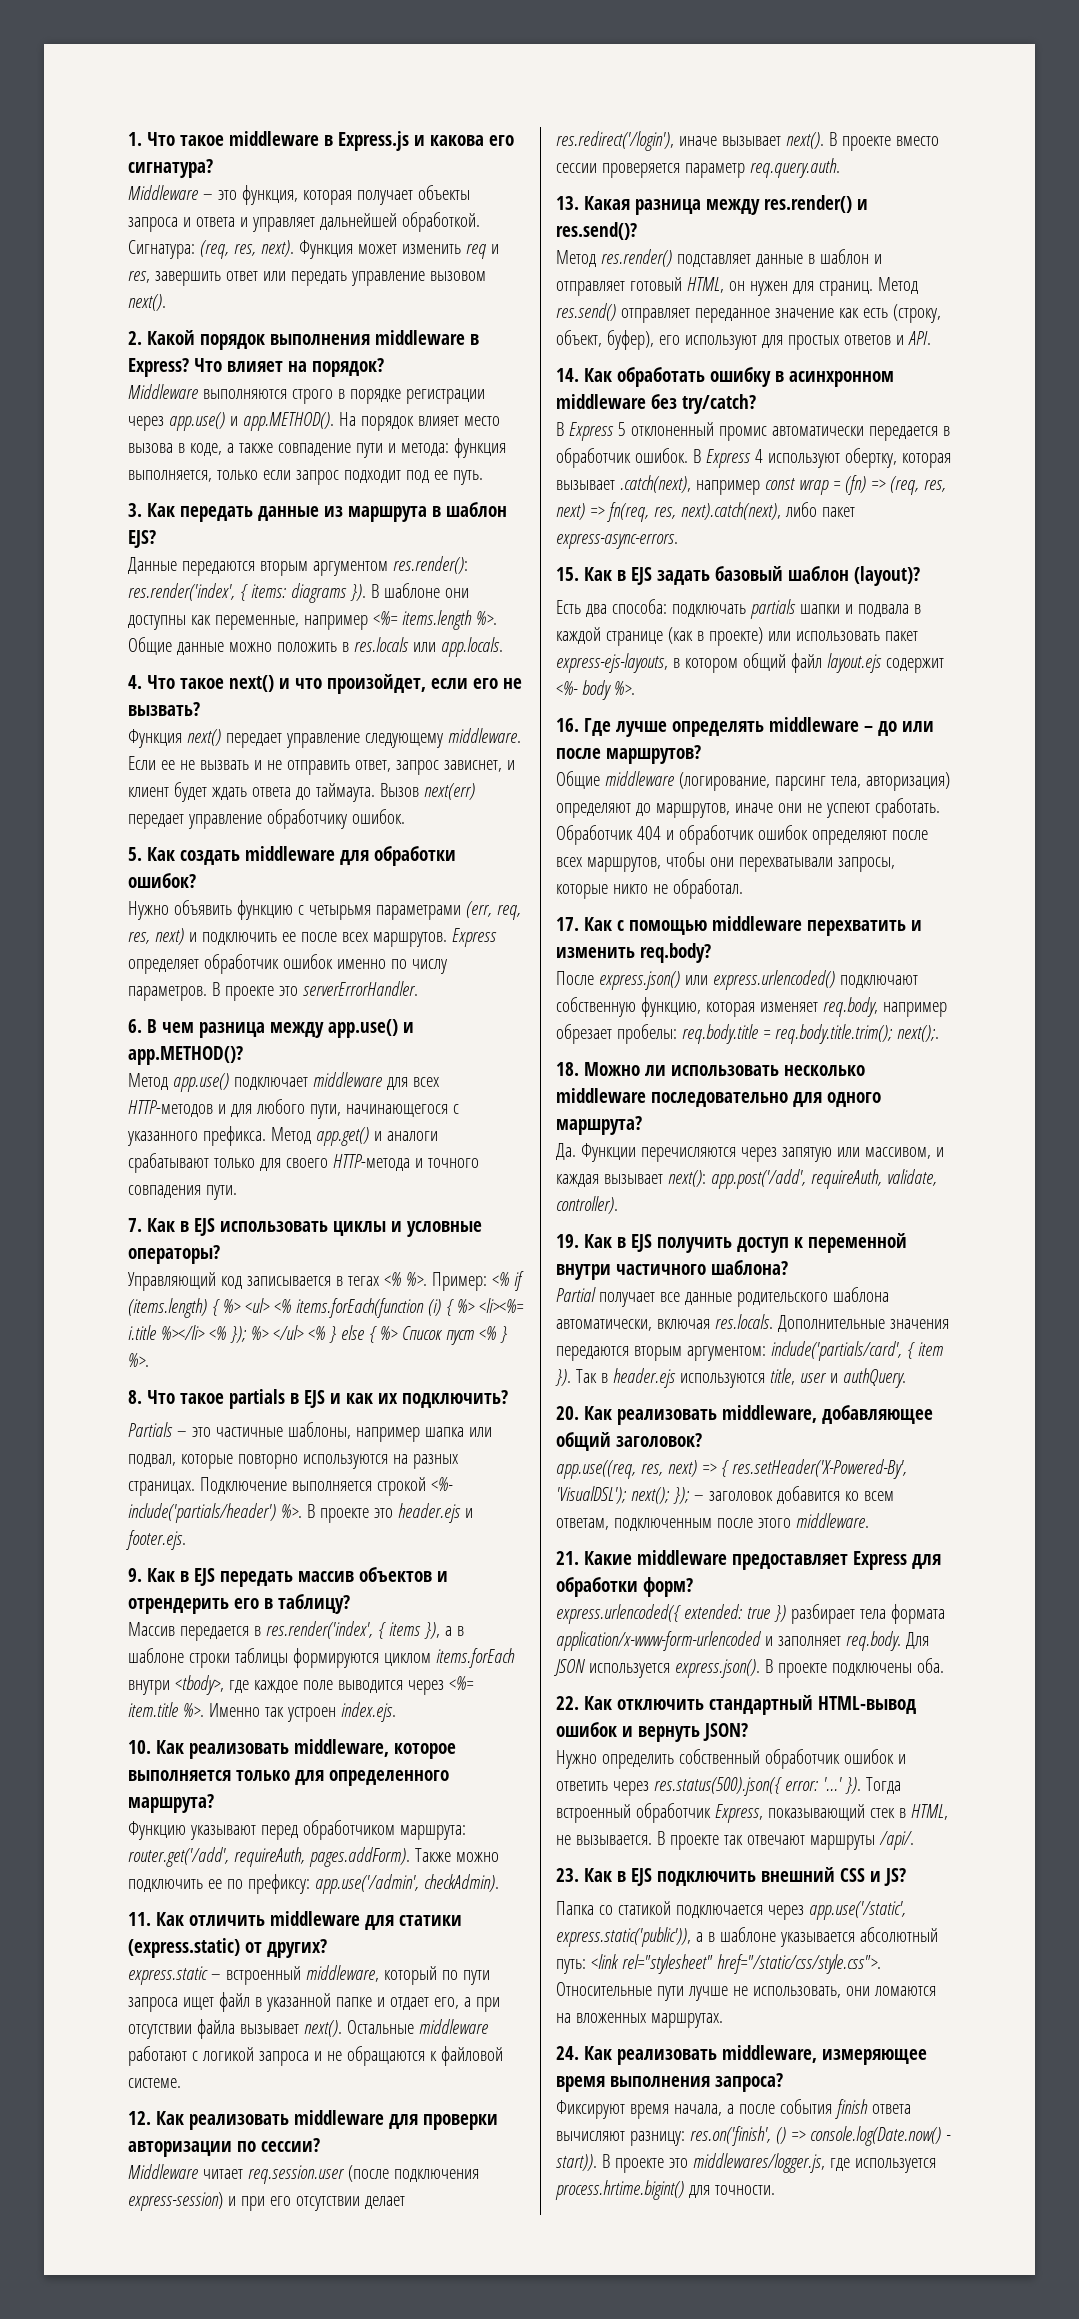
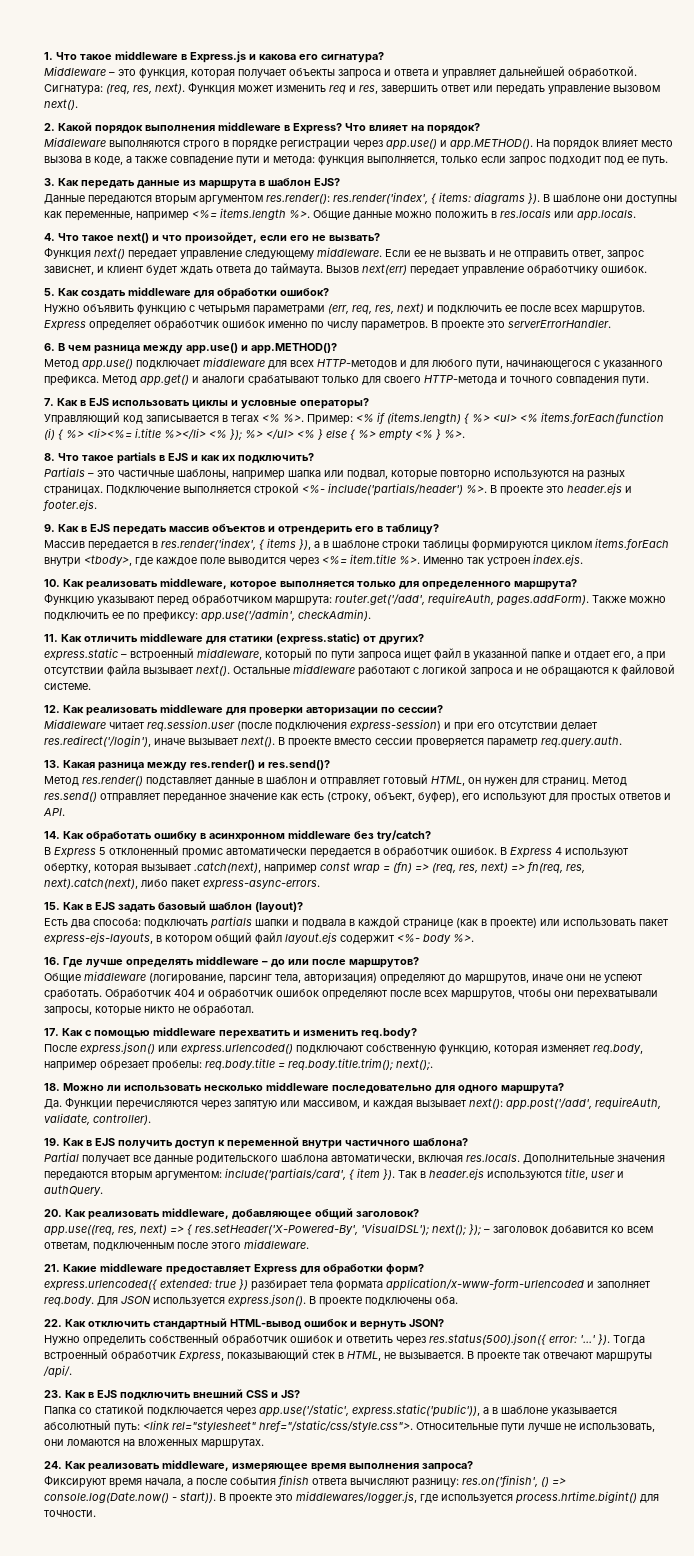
- Пример: <% if (items.length) { %> <ul> <% items.forEach(function (i) { %> <li><%= i.title %></li> <% }); %> </ul> <% } else { %> Список пуст <% } %>.
+ Пример: <% if (items.length) { %> <ul> <% items.forEach(function (i) { %> <li><%= i.title %></li> <% }); %> </ul> <% } else { %> empty <% } %>.

